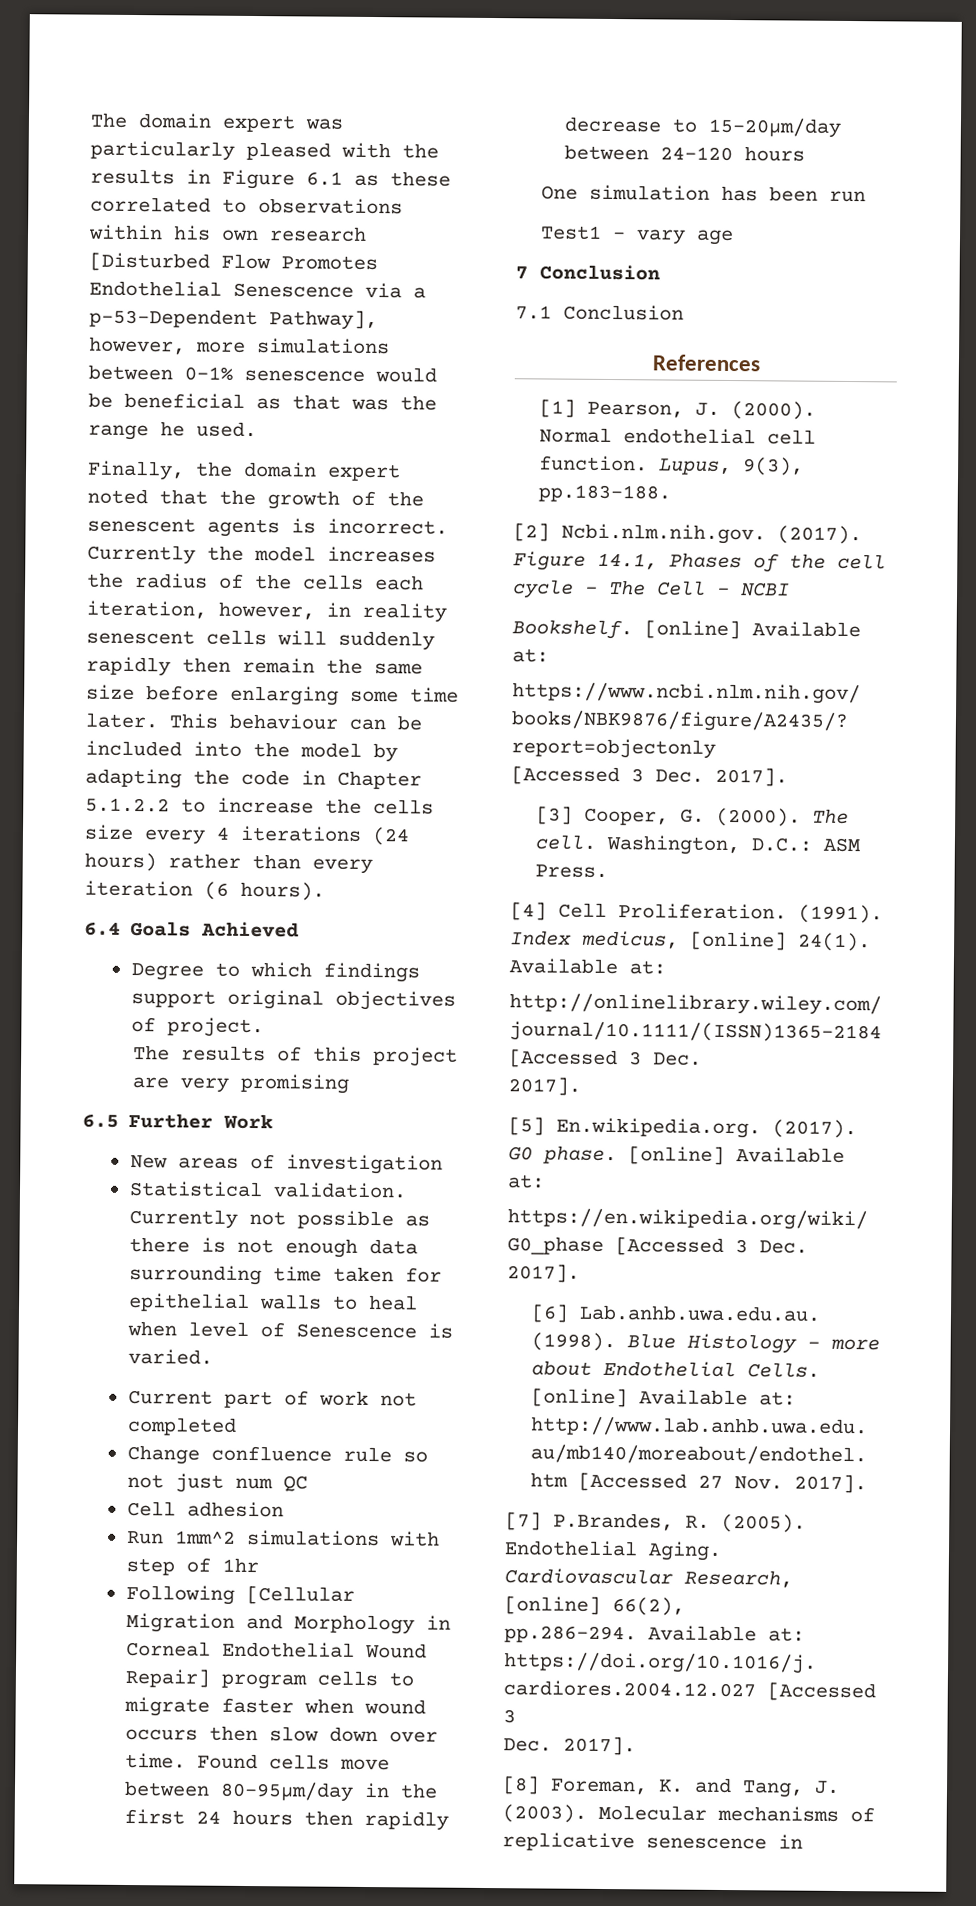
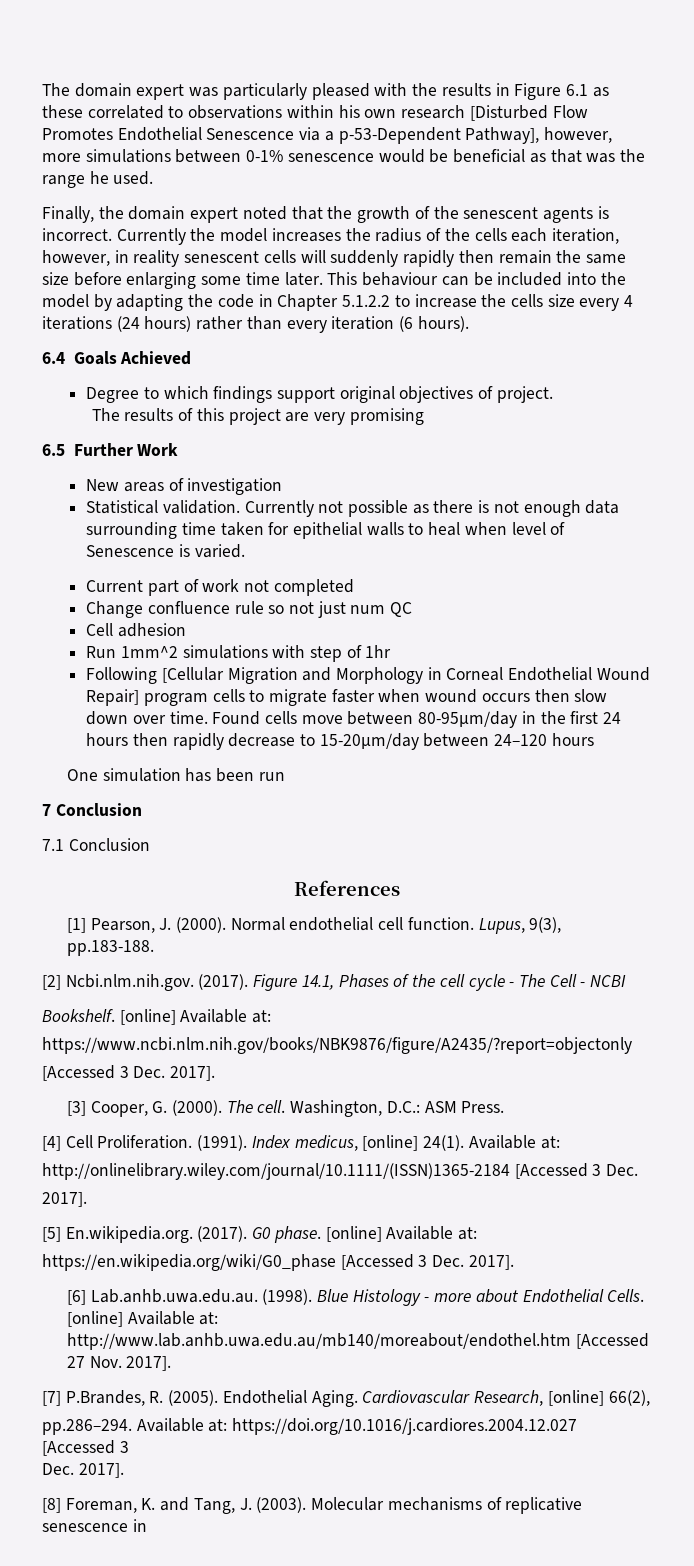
- Test1 - vary age

